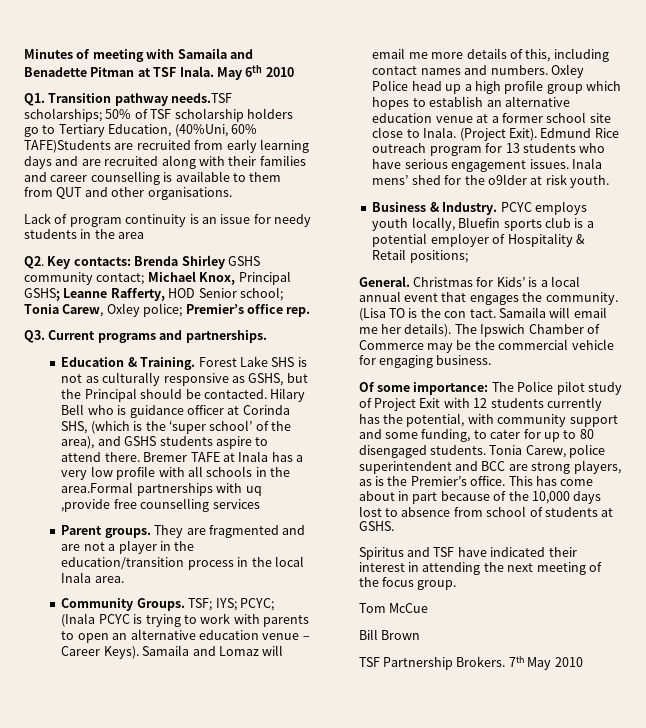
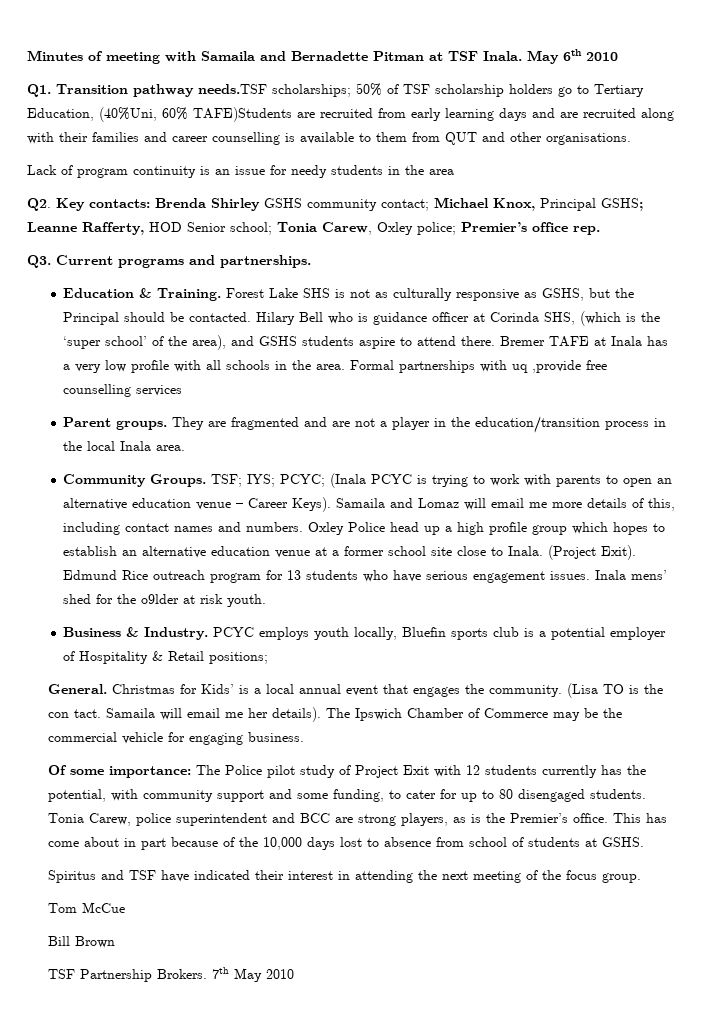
- Minutes of meeting with Samaila and Benadette Pitman at TSF Inala.
+ Minutes of meeting with Samaila and Bernadette Pitman at TSF Inala.
- Bremer TAFE at Inala has a very low profile with all schools in the area.Formal partnerships with uq ,provide free counselling services
+ Bremer TAFE at Inala has a very low profile with all schools in the area. Formal partnerships with uq ,provide free counselling services

